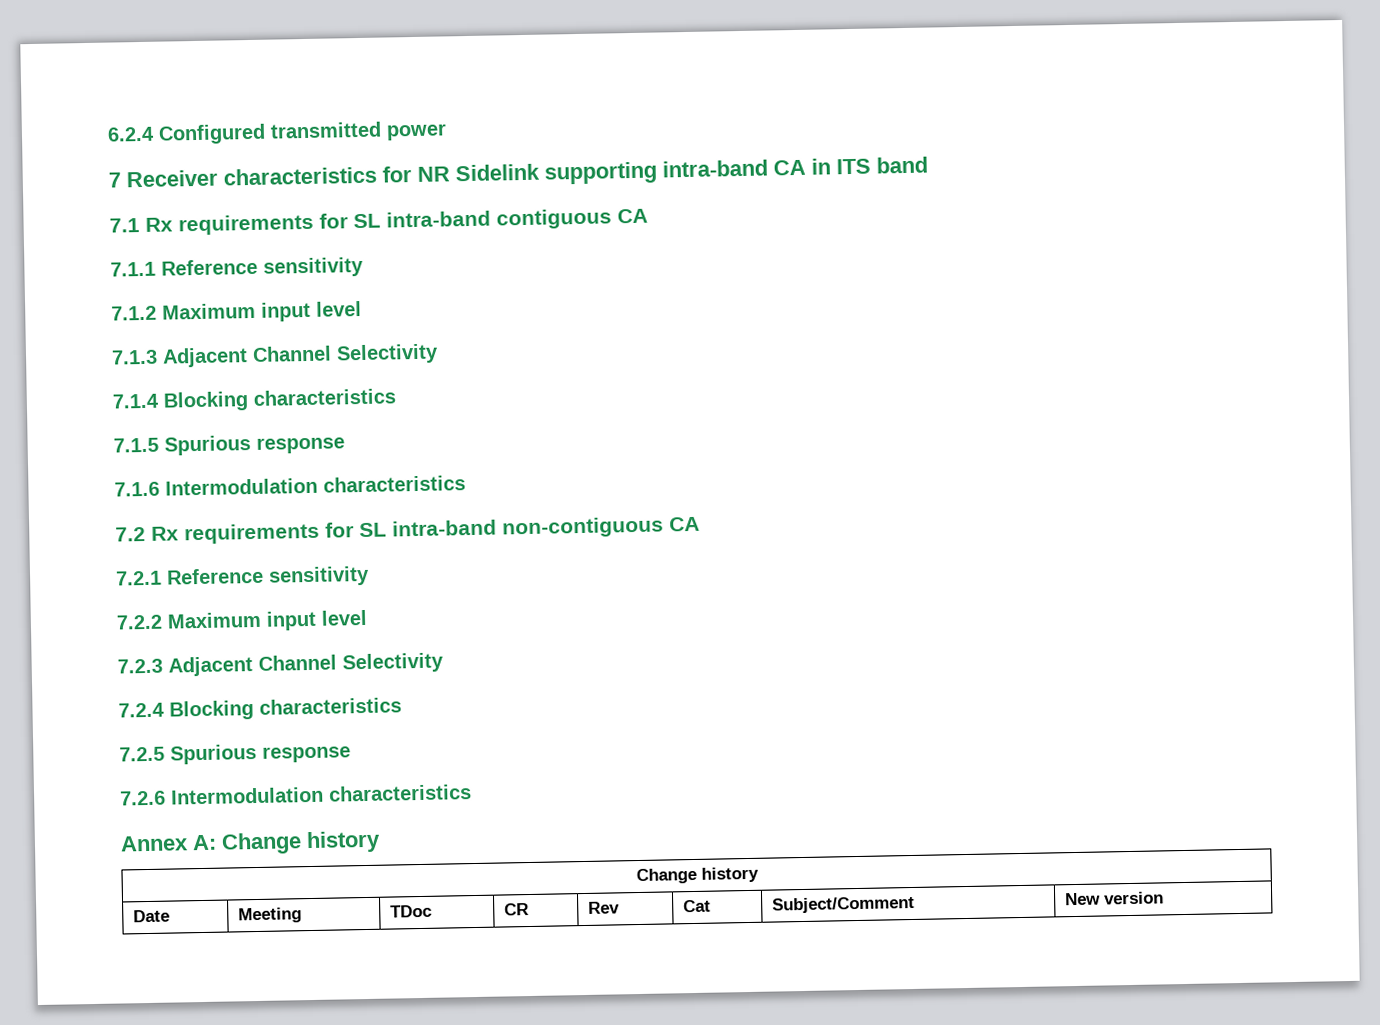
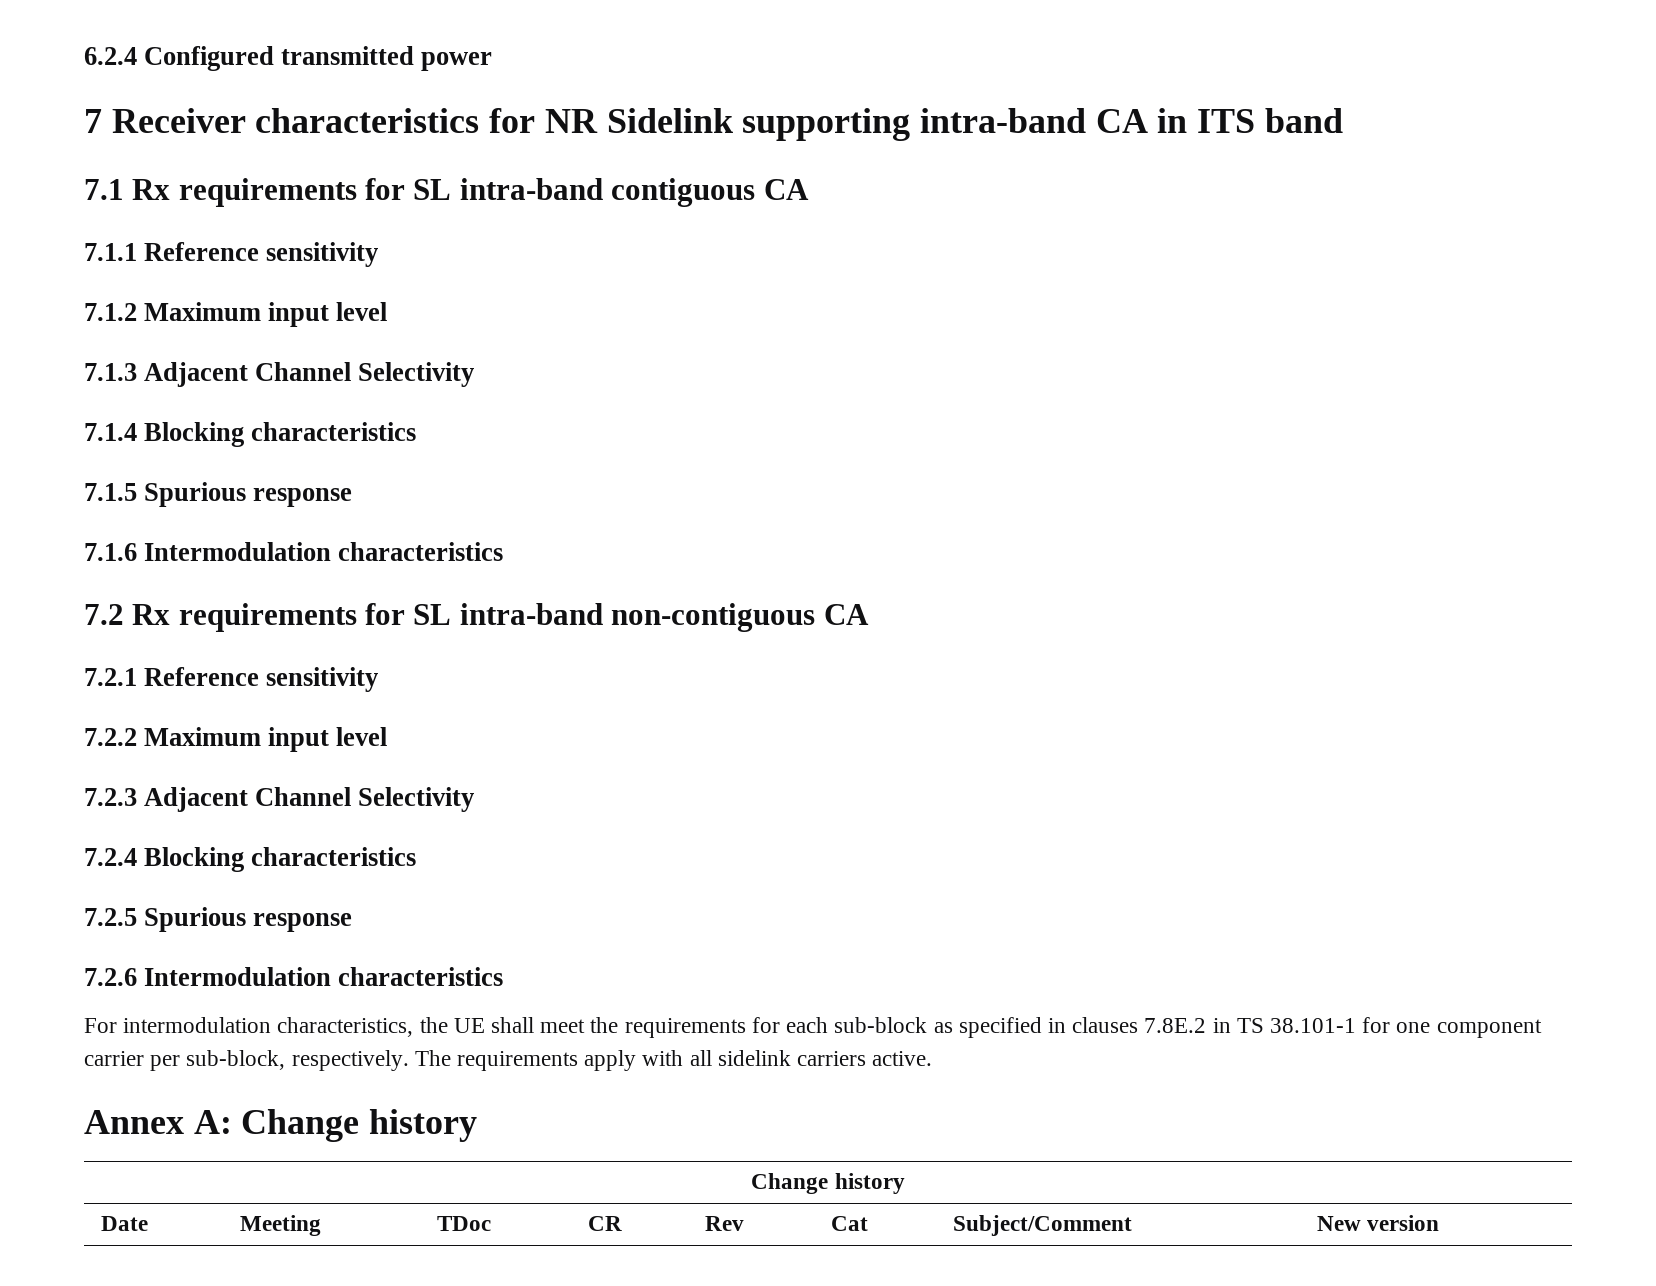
+ For intermodulation characteristics, the UE shall meet the requirements for each sub-block as specified in clauses 7.8E.2 in TS 38.101-1 for one component carrier per sub-block, respectively. The requirements apply with all sidelink carriers active.

